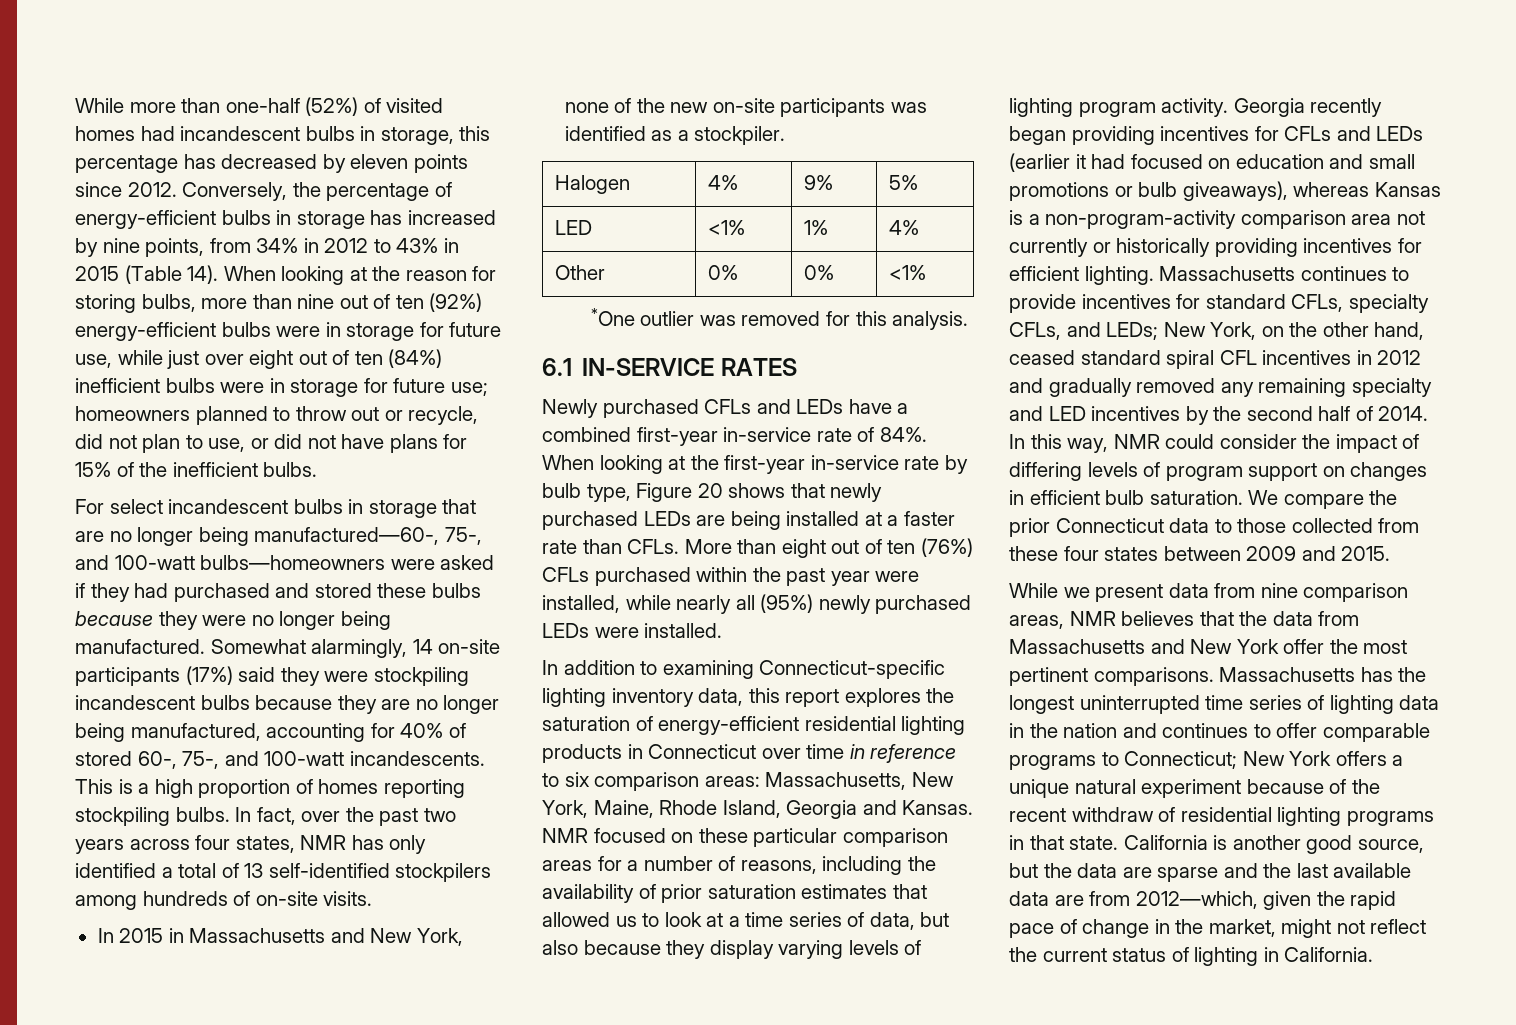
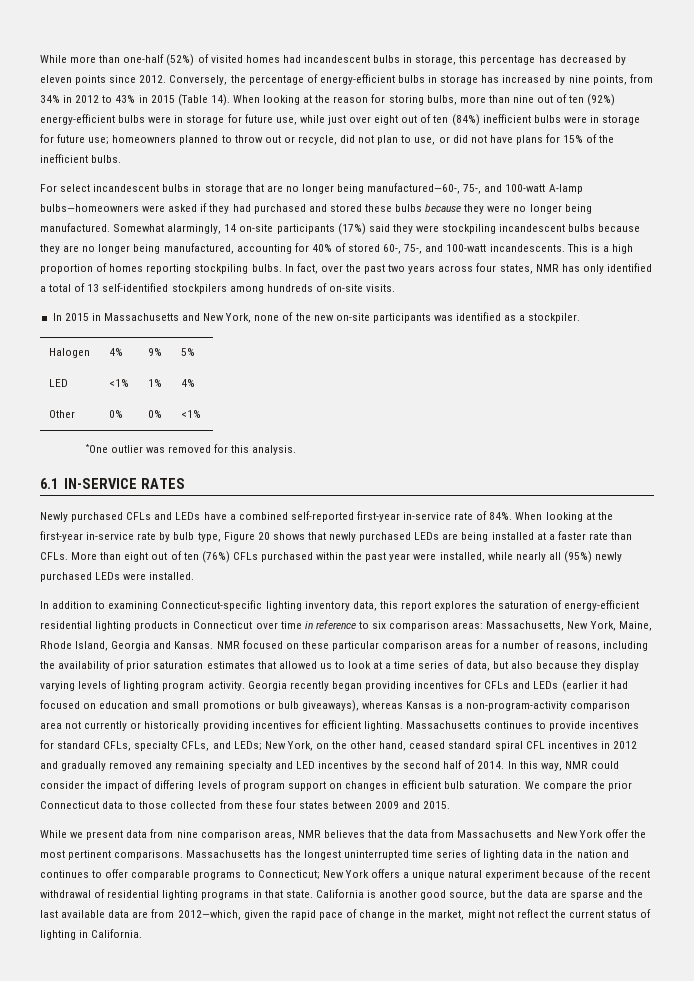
- For select incandescent bulbs in storage that are no longer being manufactured—60-, 75-, and 100-watt bulbs—homeowners were asked if they had purchased and stored these bulbs because they were no longer being manufactured.
+ For select incandescent bulbs in storage that are no longer being manufactured—60-, 75-, and 100-watt A-lamp bulbs—homeowners were asked if they had purchased and stored these bulbs because they were no longer being manufactured.
- Newly purchased CFLs and LEDs have a combined first-year in-service rate of 84%.
+ Newly purchased CFLs and LEDs have a combined self-reported first-year in-service rate of 84%.
- Massachusetts has the longest uninterrupted time series of lighting data in the nation and continues to offer comparable programs to Connecticut; New York offers a unique natural experiment because of the recent withdraw of residential lighting programs in that state.
+ Massachusetts has the longest uninterrupted time series of lighting data in the nation and continues to offer comparable programs to Connecticut; New York offers a unique natural experiment because of the recent withdrawal of residential lighting programs in that state.

